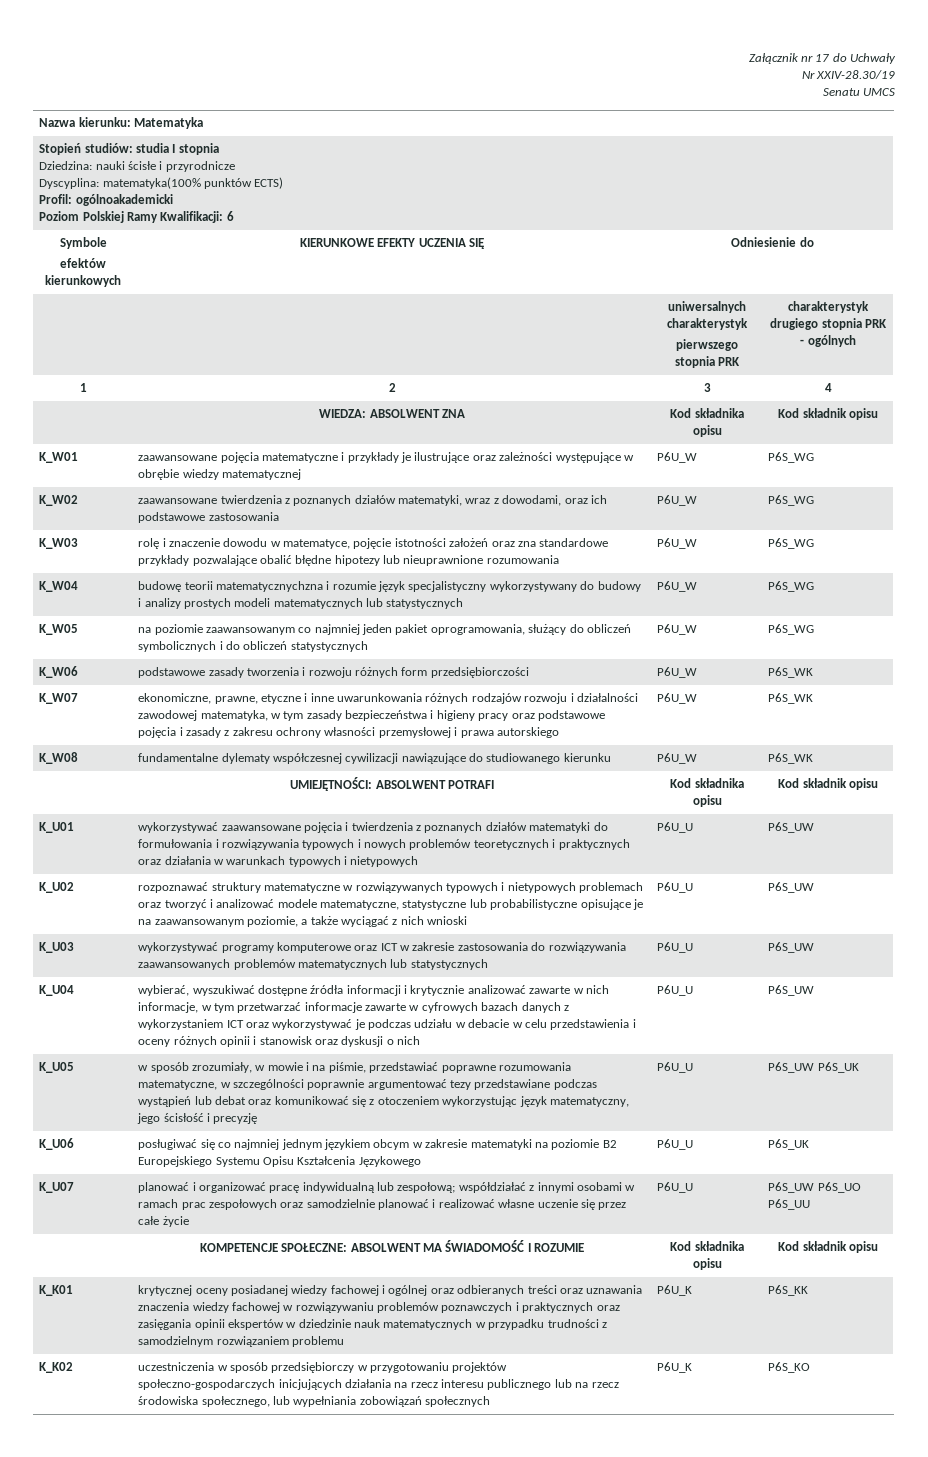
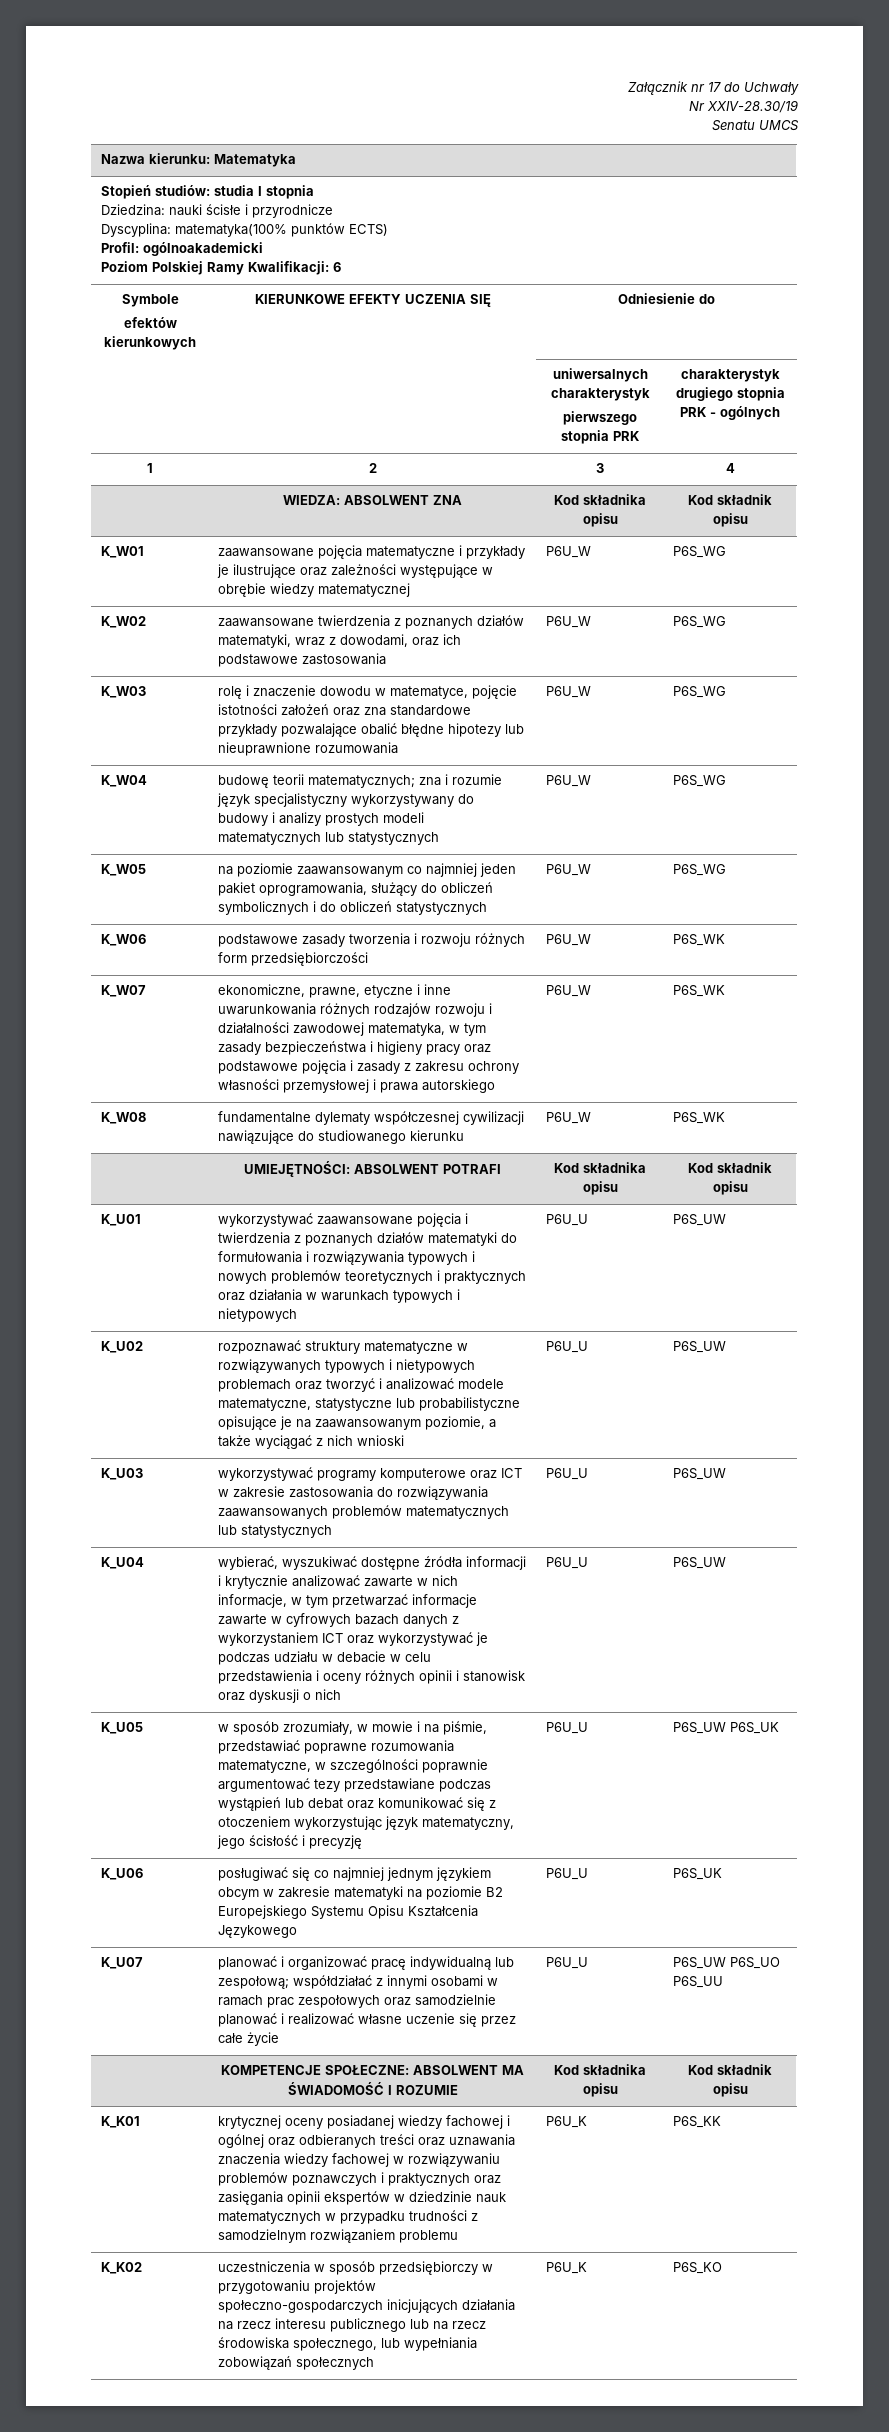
- K_W04 | budowę teorii matematycznychzna i rozumie język specjalistyczny wykorzystywany do budowy i analizy prostych modeli matematycznych lub statystycznych | P6U_W | P6S_WG
+ K_W04 | budowę teorii matematycznych; zna i rozumie język specjalistyczny wykorzystywany do budowy i analizy prostych modeli matematycznych lub statystycznych | P6U_W | P6S_WG

